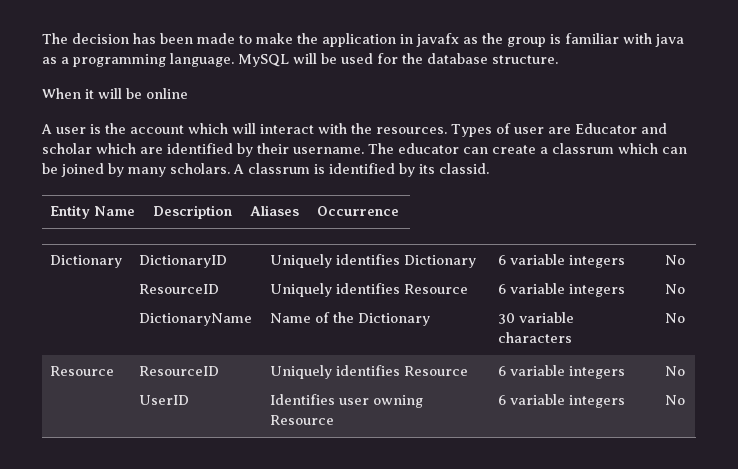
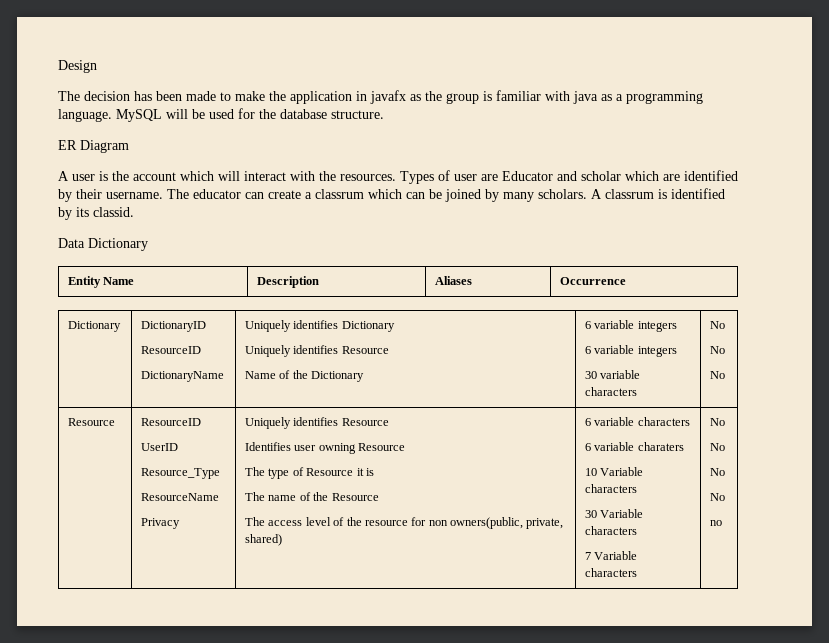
+ Design
- When it will be online
+ ER Diagram
+ Data Dictionary
+ Resource_Type
+ ResourceName
+ Privacy
- Identifies user owning Resource | 6 variable integers
- 6 variable integers | No
+ Identifies user owning Resource
+ The type of Resource it is
+ The name of the Resource
+ The access level of the resource for non owners(public, private, shared) | 6 variable characters
+ 6 variable charaters
+ 10 Variable characters
+ 30 Variable characters
+ 7 Variable characters | No
  No
+ No
+ No
+ no

